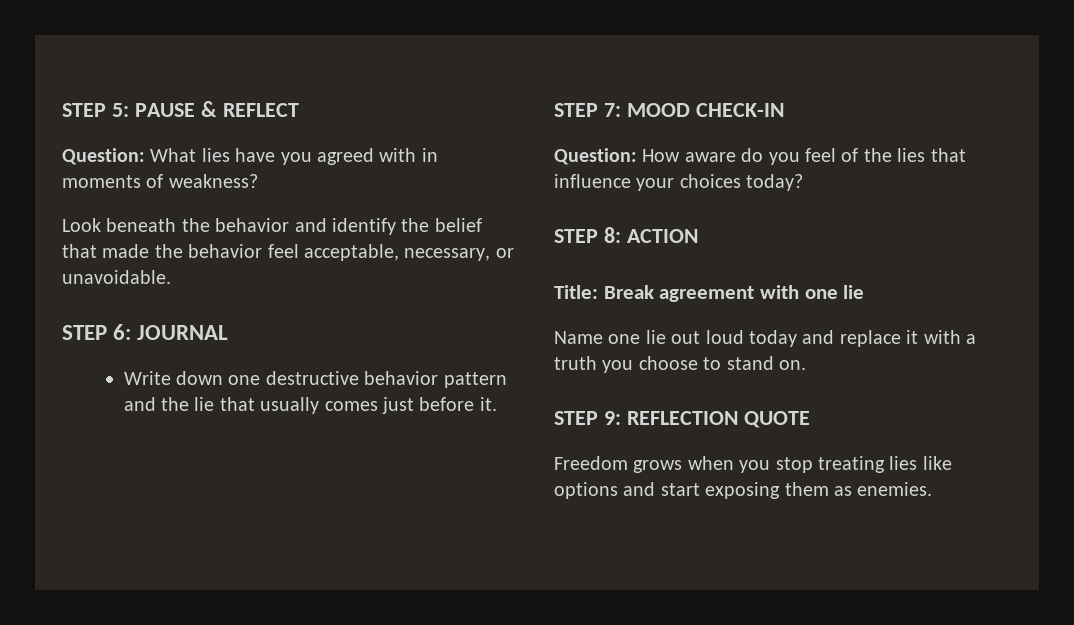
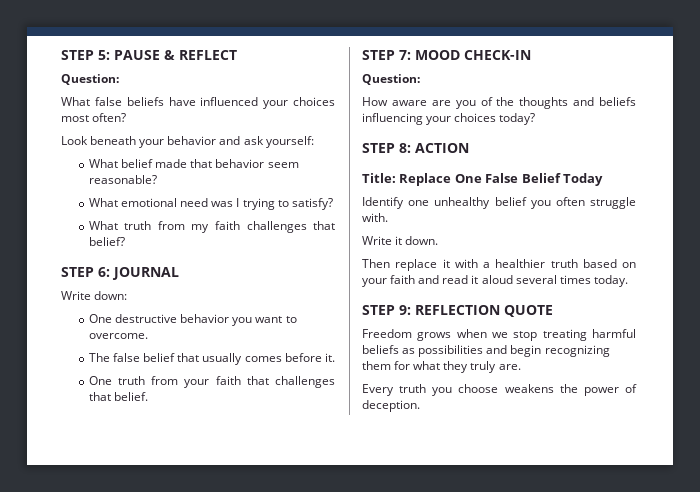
  STEP 5: PAUSE & REFLECT
- Question: What lies have you agreed with in moments of weakness?
+ Question:
+ What false beliefs have influenced your choices most often?
- Look beneath the behavior and identify the belief that made the behavior feel acceptable, necessary, or unavoidable.
+ Look beneath your behavior and ask yourself:
+ What belief made that behavior seem reasonable?
+ What emotional need was I trying to satisfy?
+ What truth from my faith challenges that belief?
  STEP 6: JOURNAL
- Write down one destructive behavior pattern and the lie that usually comes just before it.
+ Write down:
+ One destructive behavior you want to overcome.
+ The false belief that usually comes before it.
+ One truth from your faith that challenges that belief.
  STEP 7: MOOD CHECK-IN
- Question: How aware do you feel of the lies that influence your choices today?
+ Question:
+ How aware are you of the thoughts and beliefs influencing your choices today?
- Title: Break agreement with one lie
- Name one lie out loud today and replace it with a truth you choose to stand on.
+ Title: Replace One False Belief Today
+ Identify one unhealthy belief you often struggle with.
+ Write it down.
+ Then replace it with a healthier truth based on your faith and read it aloud several times today.
- Freedom grows when you stop treating lies like options and start exposing them as enemies.
+ Freedom grows when we stop treating harmful beliefs as possibilities and begin recognizing them for what they truly are.
+ Every truth you choose weakens the power of deception.

